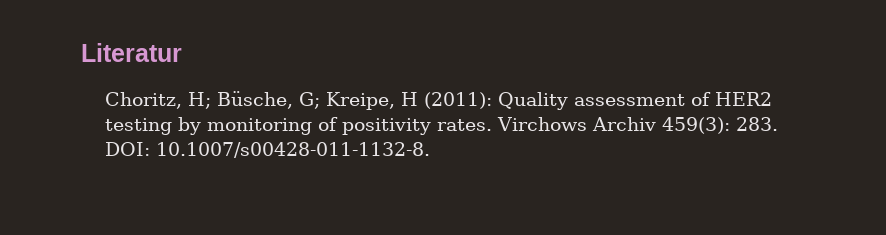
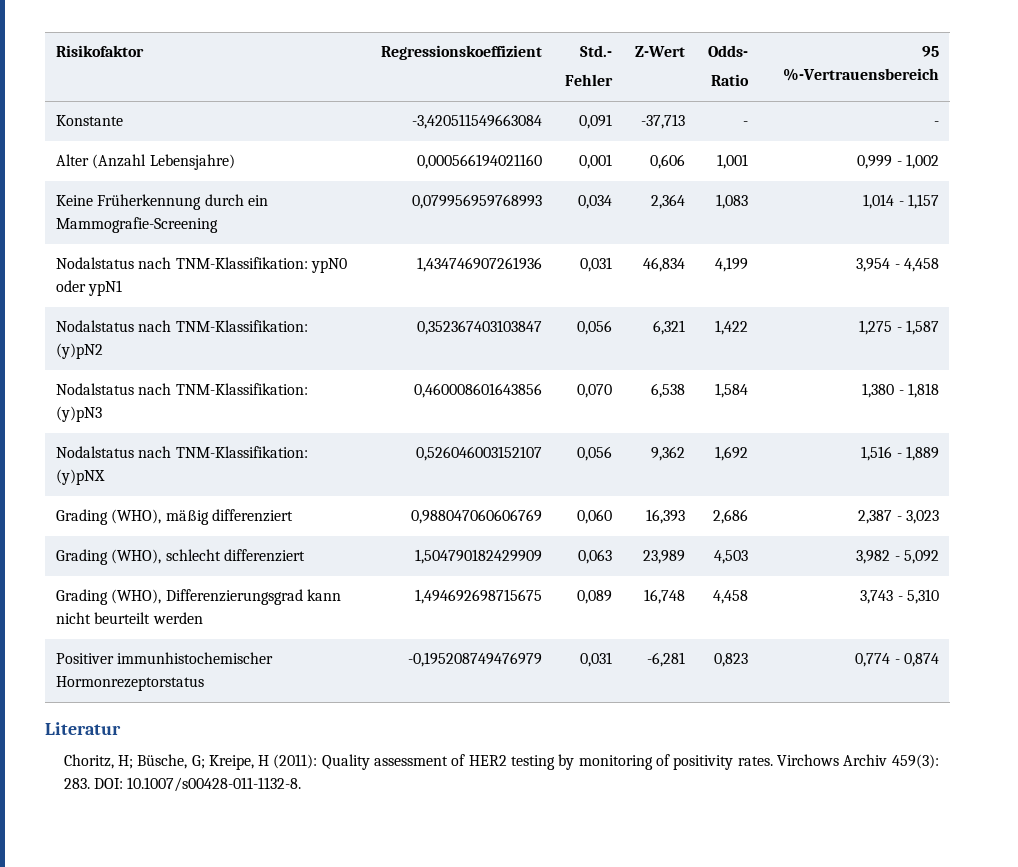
+ Risikofaktor | Regressionskoeffizient | Std.-
+ Fehler | Z-Wert | Odds-
+ Ratio | 95 %-Vertrauensbereich
+ Konstante | -3,420511549663084 | 0,091 | -37,713 | - | -
+ Alter (Anzahl Lebensjahre) | 0,000566194021160 | 0,001 | 0,606 | 1,001 | 0,999 - 1,002
+ Keine Früherkennung durch ein Mammografie-Screening | 0,079956959768993 | 0,034 | 2,364 | 1,083 | 1,014 - 1,157
+ Nodalstatus nach TNM-Klassifikation: ypN0 oder ypN1 | 1,434746907261936 | 0,031 | 46,834 | 4,199 | 3,954 - 4,458
+ Nodalstatus nach TNM-Klassifikation: (y)pN2 | 0,352367403103847 | 0,056 | 6,321 | 1,422 | 1,275 - 1,587
+ Nodalstatus nach TNM-Klassifikation: (y)pN3 | 0,460008601643856 | 0,070 | 6,538 | 1,584 | 1,380 - 1,818
+ Nodalstatus nach TNM-Klassifikation: (y)pNX | 0,526046003152107 | 0,056 | 9,362 | 1,692 | 1,516 - 1,889
+ Grading (WHO), mäßig differenziert | 0,988047060606769 | 0,060 | 16,393 | 2,686 | 2,387 - 3,023
+ Grading (WHO), schlecht differenziert | 1,504790182429909 | 0,063 | 23,989 | 4,503 | 3,982 - 5,092
+ Grading (WHO), Differenzierungsgrad kann nicht beurteilt werden | 1,494692698715675 | 0,089 | 16,748 | 4,458 | 3,743 - 5,310
+ Positiver immunhistochemischer Hormonrezeptorstatus | -0,195208749476979 | 0,031 | -6,281 | 0,823 | 0,774 - 0,874

